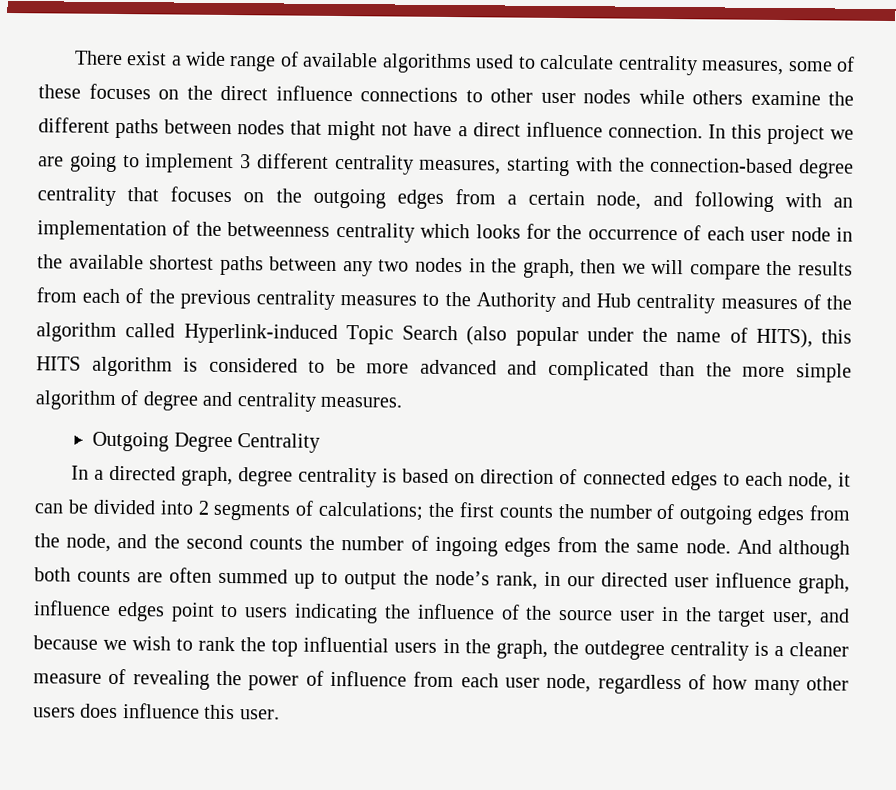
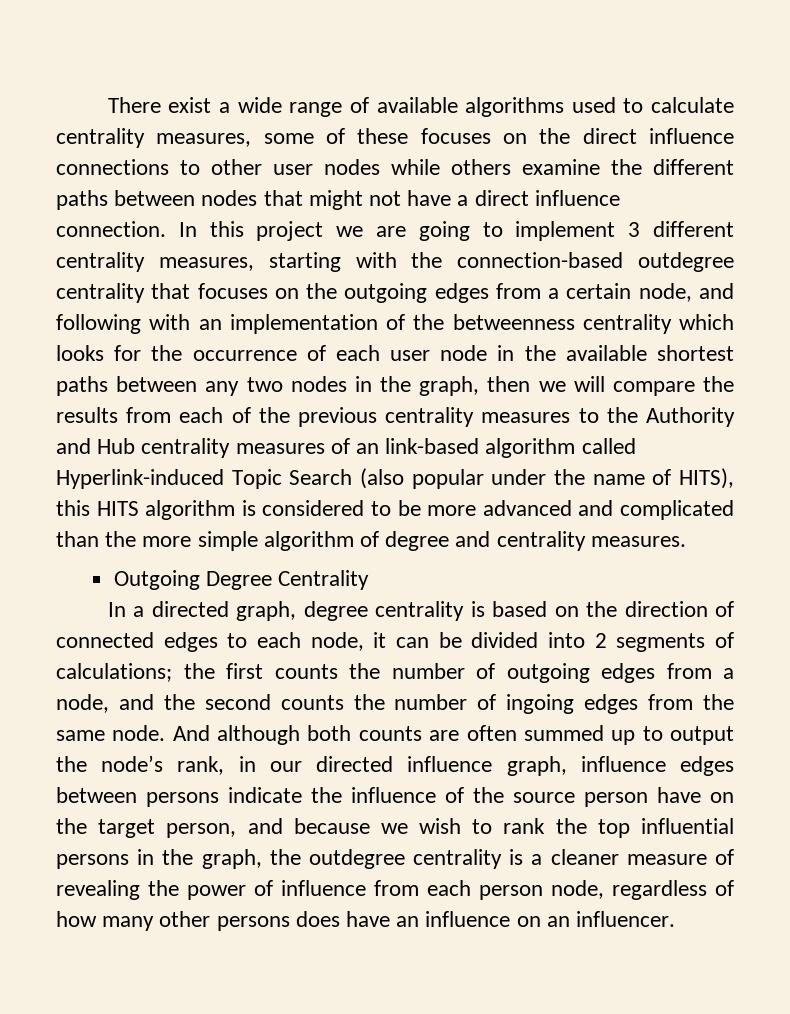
- In this project we are going to implement 3 different centrality measures, starting with the connection-based degree centrality that focuses on the outgoing edges from a certain node, and following with an implementation of the betweenness centrality which looks for the occurrence of each user node in the available shortest paths between any two nodes in the graph, then we will compare the results from each of the previous centrality measures to the Authority and Hub centrality measures of the algorithm called Hyperlink-induced Topic Search (also popular under the name of HITS), this HITS algorithm is considered to be more advanced and complicated than the more simple algorithm of degree and centrality measures.
+ In this project we are going to implement 3 different centrality measures, starting with the connection-based outdegree centrality that focuses on the outgoing edges from a certain node, and following with an implementation of the betweenness centrality which looks for the occurrence of each user node in the available shortest paths between any two nodes in the graph, then we will compare the results from each of the previous centrality measures to the Authority and Hub centrality measures of an link-based algorithm called Hyperlink-induced Topic Search (also popular under the name of HITS), this HITS algorithm is considered to be more advanced and complicated than the more simple algorithm of degree and centrality measures.
- In a directed graph, degree centrality is based on direction of connected edges to each node, it can be divided into 2 segments of calculations; the first counts the number of outgoing edges from the node, and the second counts the number of ingoing edges from the same node.
+ In a directed graph, degree centrality is based on the direction of connected edges to each node, it can be divided into 2 segments of calculations; the first counts the number of outgoing edges from a node, and the second counts the number of ingoing edges from the same node.
- And although both counts are often summed up to output the node’s rank, in our directed user influence graph, influence edges point to users indicating the influence of the source user in the target user, and because we wish to rank the top influential users in the graph, the outdegree centrality is a cleaner measure of revealing the power of influence from each user node, regardless of how many other users does influence this user.
+ And although both counts are often summed up to output the node’s rank, in our directed influence graph, influence edges between persons indicate the influence of the source person have on the target person, and because we wish to rank the top influential persons in the graph, the outdegree centrality is a cleaner measure of revealing the power of influence from each person node, regardless of how many other persons does have an influence on an influencer.

